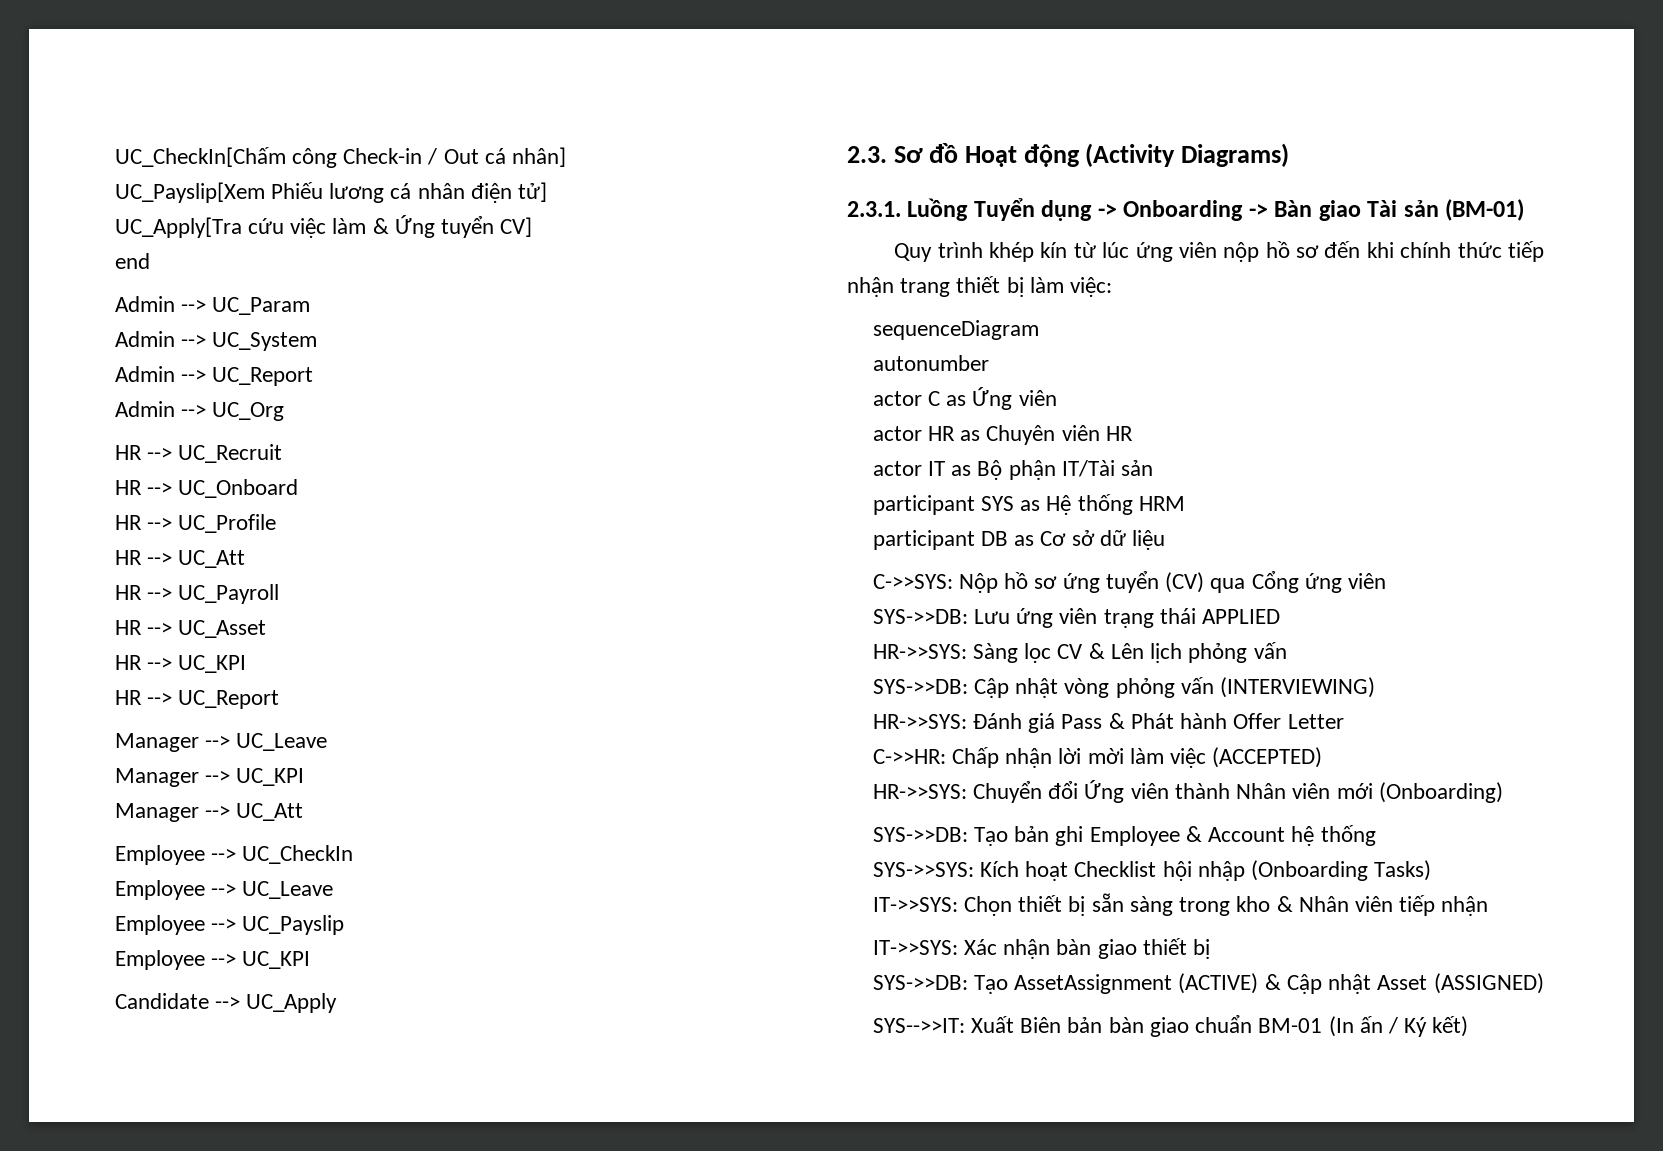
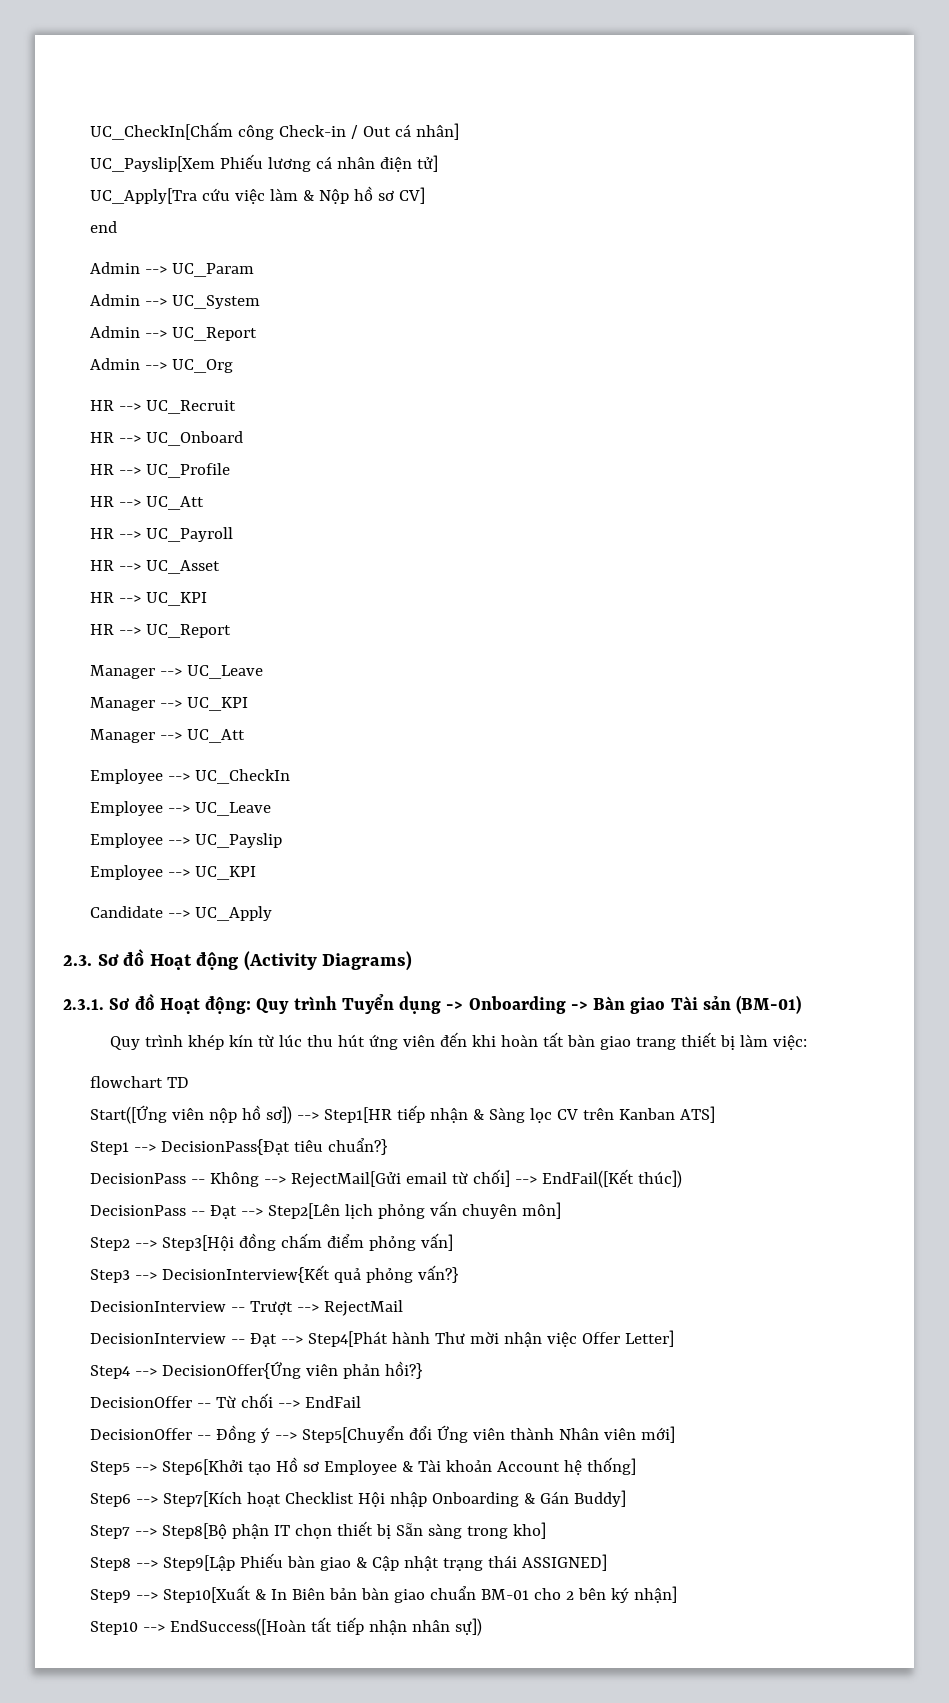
- UC_Apply[Tra cứu việc làm & Ứng tuyển CV]
+ UC_Apply[Tra cứu việc làm & Nộp hồ sơ CV]
- 2.3.1. Luồng Tuyển dụng -> Onboarding -> Bàn giao Tài sản (BM-01)
+ 2.3.1. Sơ đồ Hoạt động: Quy trình Tuyển dụng -> Onboarding -> Bàn giao Tài sản (BM-01)
- Quy trình khép kín từ lúc ứng viên nộp hồ sơ đến khi chính thức tiếp nhận trang thiết bị làm việc:
+ Quy trình khép kín từ lúc thu hút ứng viên đến khi hoàn tất bàn giao trang thiết bị làm việc:
- sequenceDiagram
- autonumber
- actor C as Ứng viên
- actor HR as Chuyên viên HR
- actor IT as Bộ phận IT/Tài sản
- participant SYS as Hệ thống HRM
- participant DB as Cơ sở dữ liệu
- C->>SYS: Nộp hồ sơ ứng tuyển (CV) qua Cổng ứng viên
- SYS->>DB: Lưu ứng viên trạng thái APPLIED
- HR->>SYS: Sàng lọc CV & Lên lịch phỏng vấn
- SYS->>DB: Cập nhật vòng phỏng vấn (INTERVIEWING)
- HR->>SYS: Đánh giá Pass & Phát hành Offer Letter
- C->>HR: Chấp nhận lời mời làm việc (ACCEPTED)
- HR->>SYS: Chuyển đổi Ứng viên thành Nhân viên mới (Onboarding)
- SYS->>DB: Tạo bản ghi Employee & Account hệ thống
- SYS->>SYS: Kích hoạt Checklist hội nhập (Onboarding Tasks)
- IT->>SYS: Chọn thiết bị sẵn sàng trong kho & Nhân viên tiếp nhận
- IT->>SYS: Xác nhận bàn giao thiết bị
- SYS->>DB: Tạo AssetAssignment (ACTIVE) & Cập nhật Asset (ASSIGNED)
- SYS-->>IT: Xuất Biên bản bàn giao chuẩn BM-01 (In ấn / Ký kết)
+ flowchart TD
+ Start([Ứng viên nộp hồ sơ]) --> Step1[HR tiếp nhận & Sàng lọc CV trên Kanban ATS]
+ Step1 --> DecisionPass{Đạt tiêu chuẩn?}
+ DecisionPass -- Không --> RejectMail[Gửi email từ chối] --> EndFail([Kết thúc])
+ DecisionPass -- Đạt --> Step2[Lên lịch phỏng vấn chuyên môn]
+ Step2 --> Step3[Hội đồng chấm điểm phỏng vấn]
+ Step3 --> DecisionInterview{Kết quả phỏng vấn?}
+ DecisionInterview -- Trượt --> RejectMail
+ DecisionInterview -- Đạt --> Step4[Phát hành Thư mời nhận việc Offer Letter]
+ Step4 --> DecisionOffer{Ứng viên phản hồi?}
+ DecisionOffer -- Từ chối --> EndFail
+ DecisionOffer -- Đồng ý --> Step5[Chuyển đổi Ứng viên thành Nhân viên mới]
+ Step5 --> Step6[Khởi tạo Hồ sơ Employee & Tài khoản Account hệ thống]
+ Step6 --> Step7[Kích hoạt Checklist Hội nhập Onboarding & Gán Buddy]
+ Step7 --> Step8[Bộ phận IT chọn thiết bị Sẵn sàng trong kho]
+ Step8 --> Step9[Lập Phiếu bàn giao & Cập nhật trạng thái ASSIGNED]
+ Step9 --> Step10[Xuất & In Biên bản bàn giao chuẩn BM-01 cho 2 bên ký nhận]
+ Step10 --> EndSuccess([Hoàn tất tiếp nhận nhân sự])

